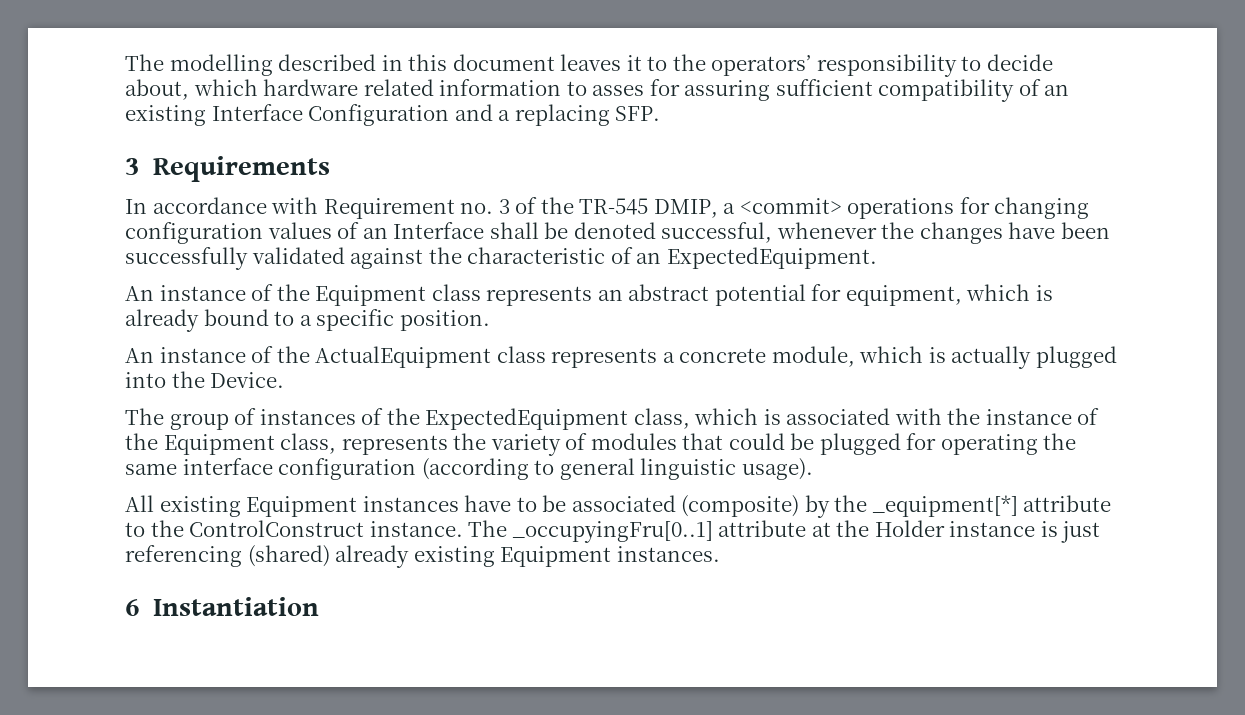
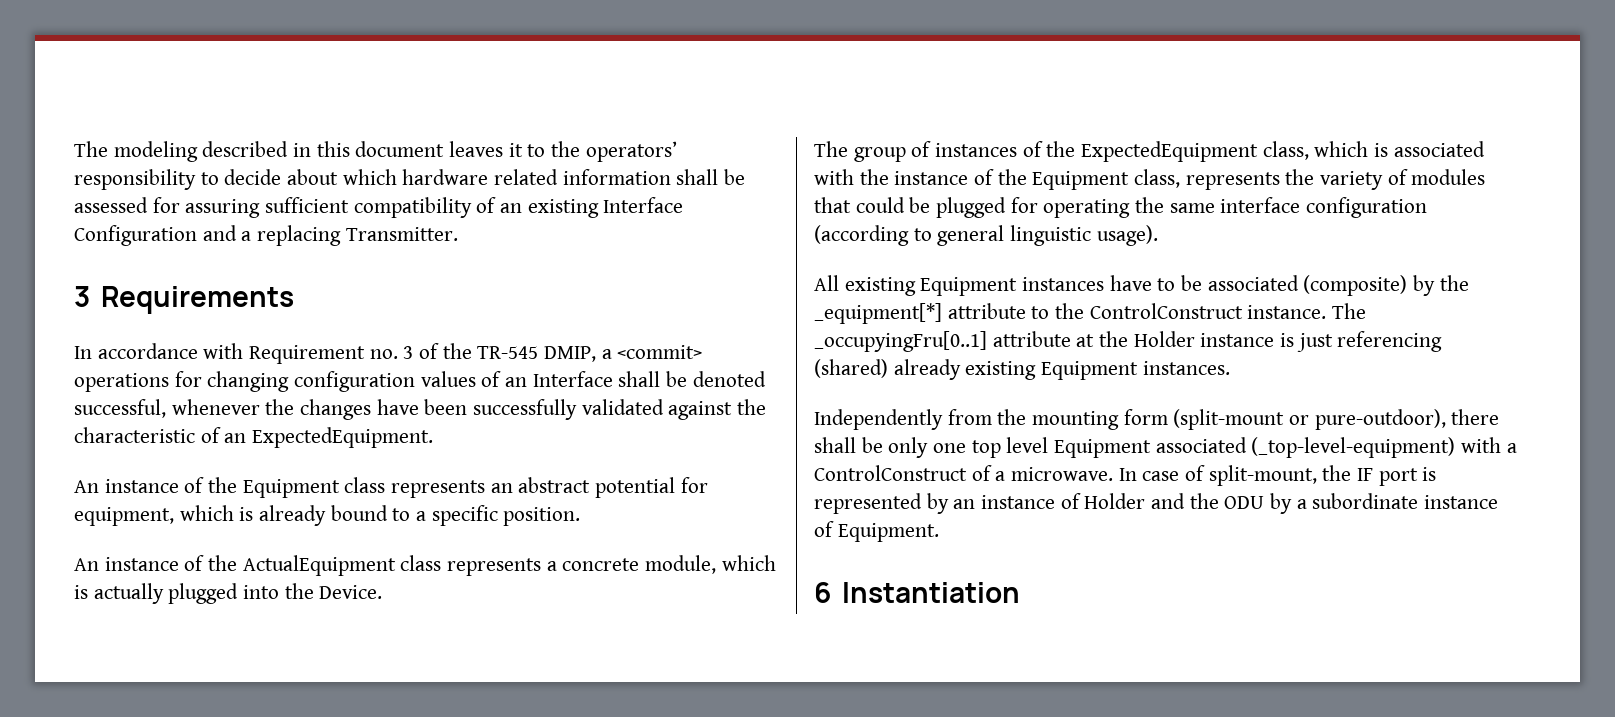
- The modelling described in this document leaves it to the operators’ responsibility to decide about, which hardware related information to asses for assuring sufficient compatibility of an existing Interface Configuration and a replacing SFP.
+ The modeling described in this document leaves it to the operators’ responsibility to decide about which hardware related information shall be assessed for assuring sufficient compatibility of an existing Interface Configuration and a replacing Transmitter.
+ Independently from the mounting form (split-mount or pure-outdoor), there shall be only one top level Equipment associated (_top-level-equipment) with a ControlConstruct of a microwave. In case of split-mount, the IF port is represented by an instance of Holder and the ODU by a subordinate instance of Equipment.

